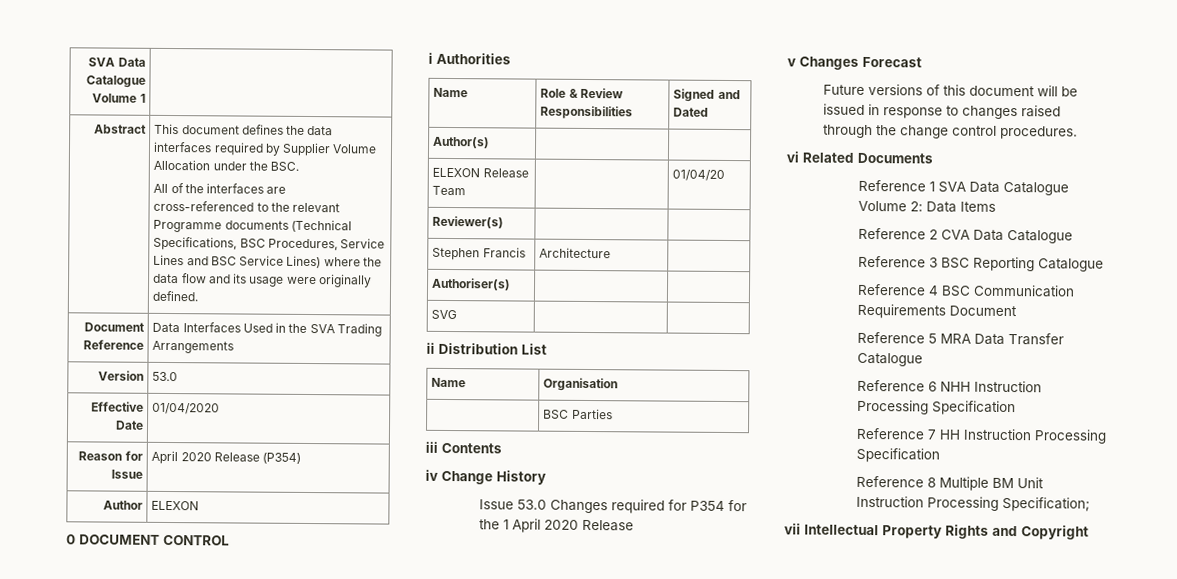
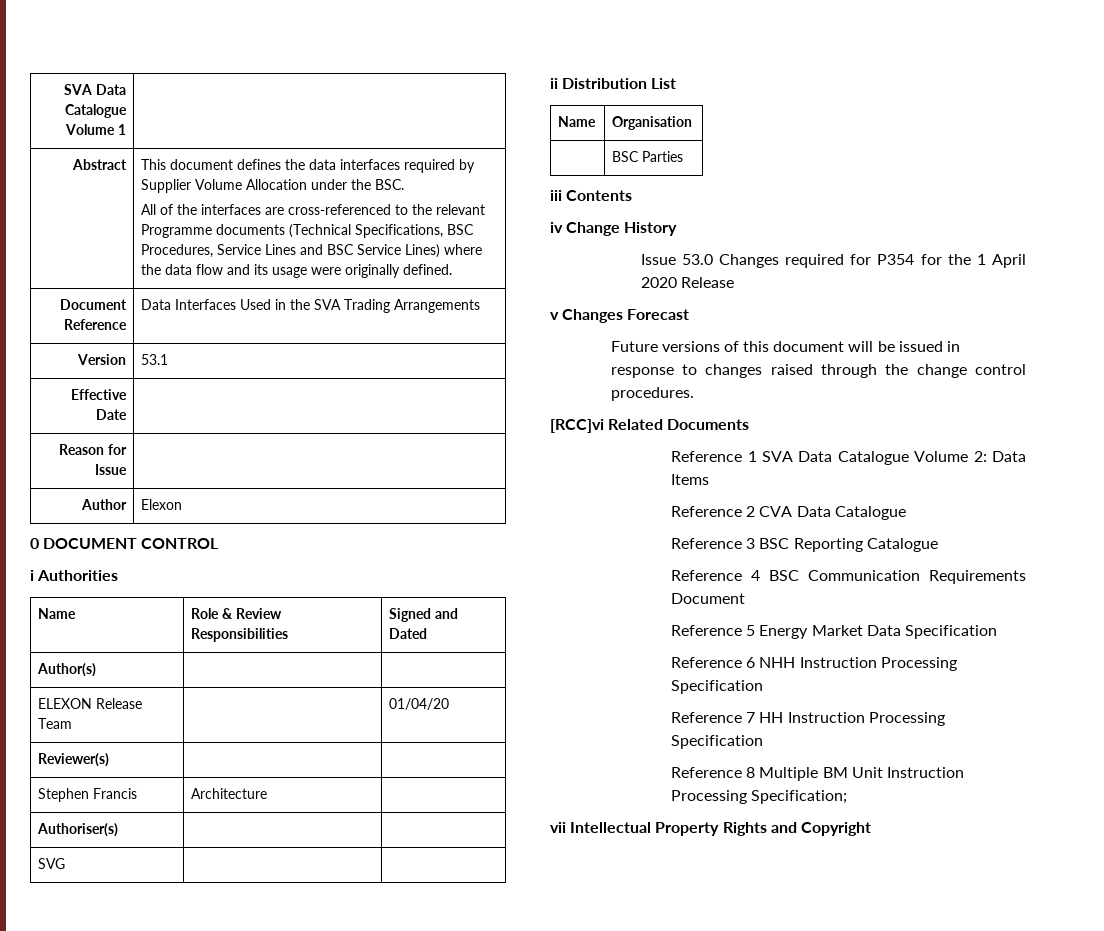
- Version | 53.0
+ Version | 53.1
- Effective Date | 01/04/2020
+ Effective Date |
- Reason for Issue | April 2020 Release (P354)
+ Reason for Issue |
- Author | ELEXON
+ Author | Elexon
- vi Related Documents
+ [RCC]vi Related Documents
- Reference 5 MRA Data Transfer Catalogue
+ Reference 5 Energy Market Data Specification

